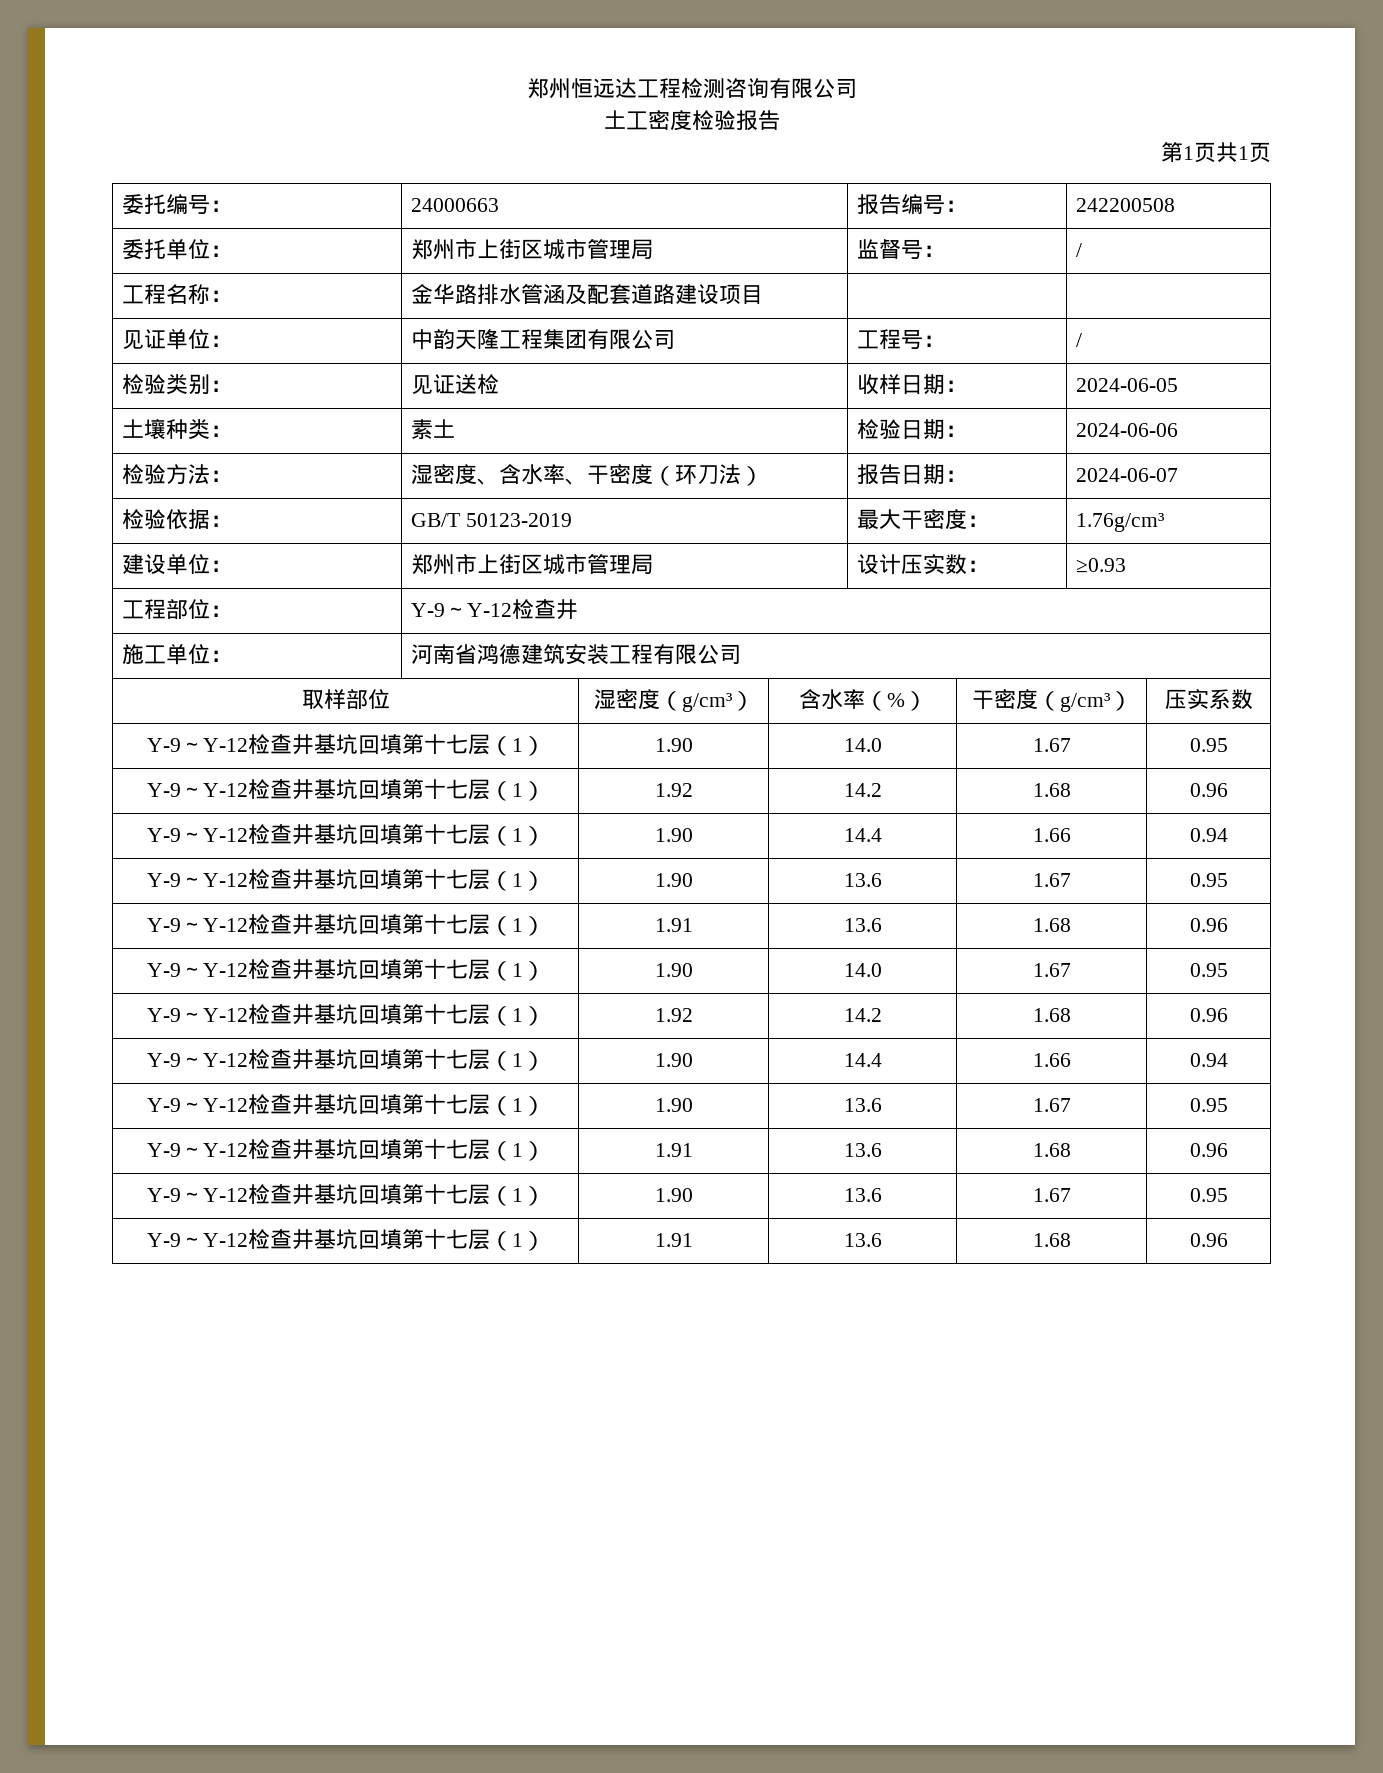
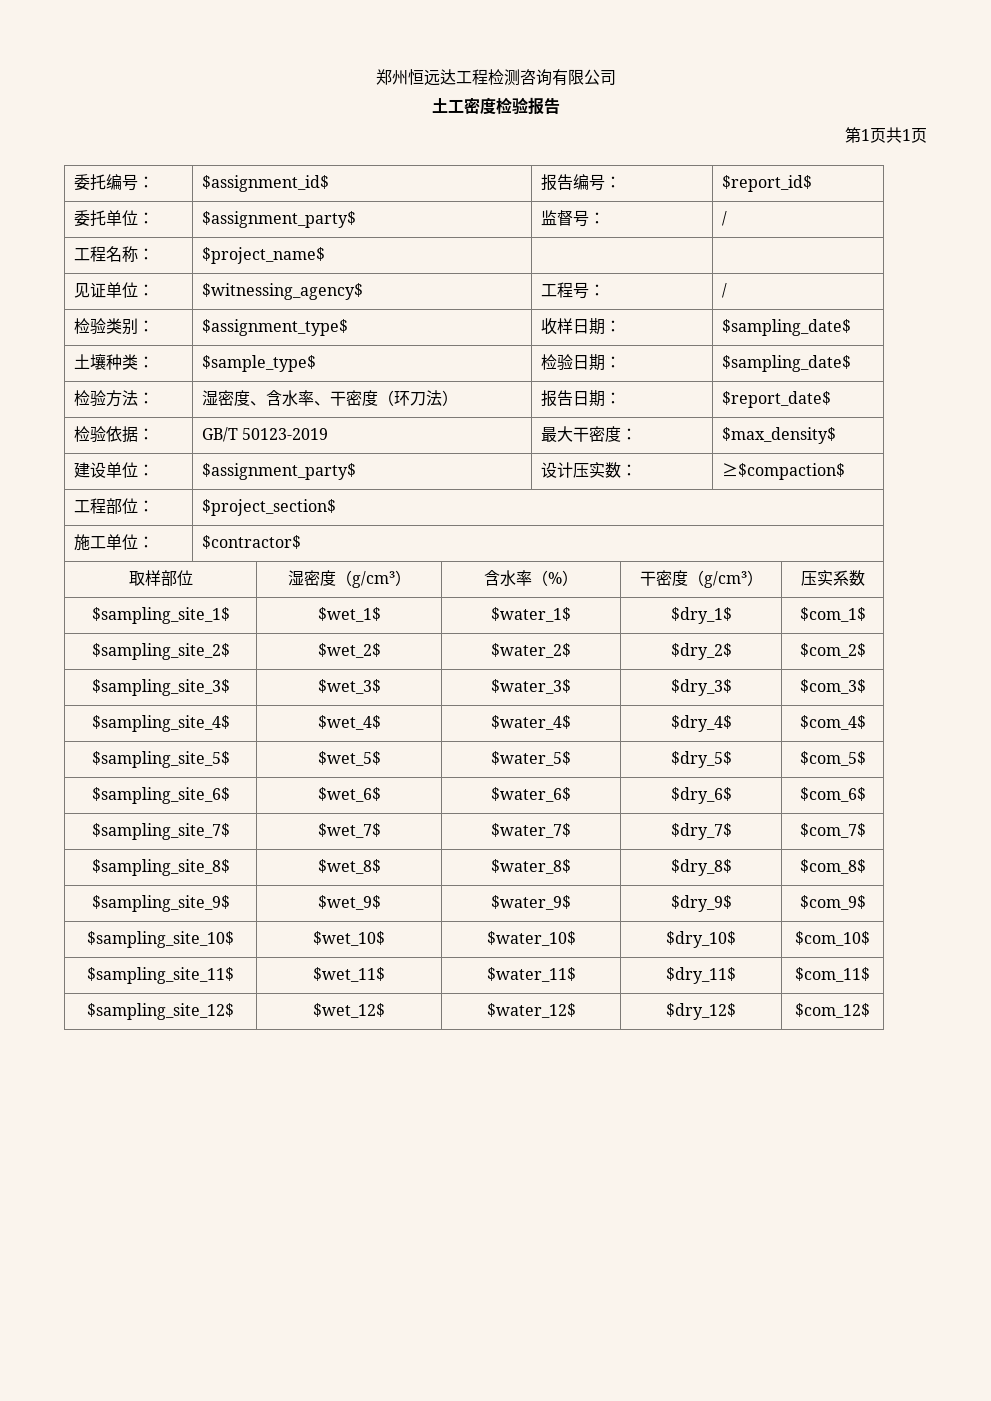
- 委托编号： | 24000663 | 报告编号： | 242200508
+ 委托编号： | $assignment_id$ | 报告编号： | $report_id$
- 委托单位： | 郑州市上街区城市管理局 | 监督号： | /
+ 委托单位： | $assignment_party$ | 监督号： | /
- 工程名称： | 金华路排水管涵及配套道路建设项目 | |
- 见证单位： | 中韵天隆工程集团有限公司 | 工程号： | /
+ 工程名称： | $project_name$ | |
+ 见证单位： | $witnessing_agency$ | 工程号： | /
- 检验类别： | 见证送检 | 收样日期： | 2024-06-05
+ 检验类别： | $assignment_type$ | 收样日期： | $sampling_date$
- 土壤种类： | 素土 | 检验日期： | 2024-06-06
+ 土壤种类： | $sample_type$ | 检验日期： | $sampling_date$
- 检验方法： | 湿密度、含水率、干密度（环刀法） | 报告日期： | 2024-06-07
+ 检验方法： | 湿密度、含水率、干密度（环刀法） | 报告日期： | $report_date$
- 检验依据： | GB/T 50123-2019 | 最大干密度： | 1.76g/cm³
+ 检验依据： | GB/T 50123-2019 | 最大干密度： | $max_density$
- 建设单位： | 郑州市上街区城市管理局 | 设计压实数： | ≥0.93
+ 建设单位： | $assignment_party$ | 设计压实数： | ≥$compaction$
- 工程部位： | Y-9～Y-12检查井
+ 工程部位： | $project_section$
- 施工单位： | 河南省鸿德建筑安装工程有限公司
+ 施工单位： | $contractor$
  取样部位 | 湿密度（g/cm³） | 含水率（%） | 干密度（g/cm³） | 压实系数
- Y-9～Y-12检查井基坑回填第十七层（1） | 1.90 | 14.0 | 1.67 | 0.95
- Y-9～Y-12检查井基坑回填第十七层（1） | 1.92 | 14.2 | 1.68 | 0.96
- Y-9～Y-12检查井基坑回填第十七层（1） | 1.90 | 14.4 | 1.66 | 0.94
- Y-9～Y-12检查井基坑回填第十七层（1） | 1.90 | 13.6 | 1.67 | 0.95
- Y-9～Y-12检查井基坑回填第十七层（1） | 1.91 | 13.6 | 1.68 | 0.96
- Y-9～Y-12检查井基坑回填第十七层（1） | 1.90 | 14.0 | 1.67 | 0.95
- Y-9～Y-12检查井基坑回填第十七层（1） | 1.92 | 14.2 | 1.68 | 0.96
- Y-9～Y-12检查井基坑回填第十七层（1） | 1.90 | 14.4 | 1.66 | 0.94
- Y-9～Y-12检查井基坑回填第十七层（1） | 1.90 | 13.6 | 1.67 | 0.95
- Y-9～Y-12检查井基坑回填第十七层（1） | 1.91 | 13.6 | 1.68 | 0.96
- Y-9～Y-12检查井基坑回填第十七层（1） | 1.90 | 13.6 | 1.67 | 0.95
- Y-9～Y-12检查井基坑回填第十七层（1） | 1.91 | 13.6 | 1.68 | 0.96
+ $sampling_site_1$ | $wet_1$ | $water_1$ | $dry_1$ | $com_1$
+ $sampling_site_2$ | $wet_2$ | $water_2$ | $dry_2$ | $com_2$
+ $sampling_site_3$ | $wet_3$ | $water_3$ | $dry_3$ | $com_3$
+ $sampling_site_4$ | $wet_4$ | $water_4$ | $dry_4$ | $com_4$
+ $sampling_site_5$ | $wet_5$ | $water_5$ | $dry_5$ | $com_5$
+ $sampling_site_6$ | $wet_6$ | $water_6$ | $dry_6$ | $com_6$
+ $sampling_site_7$ | $wet_7$ | $water_7$ | $dry_7$ | $com_7$
+ $sampling_site_8$ | $wet_8$ | $water_8$ | $dry_8$ | $com_8$
+ $sampling_site_9$ | $wet_9$ | $water_9$ | $dry_9$ | $com_9$
+ $sampling_site_10$ | $wet_10$ | $water_10$ | $dry_10$ | $com_10$
+ $sampling_site_11$ | $wet_11$ | $water_11$ | $dry_11$ | $com_11$
+ $sampling_site_12$ | $wet_12$ | $water_12$ | $dry_12$ | $com_12$

